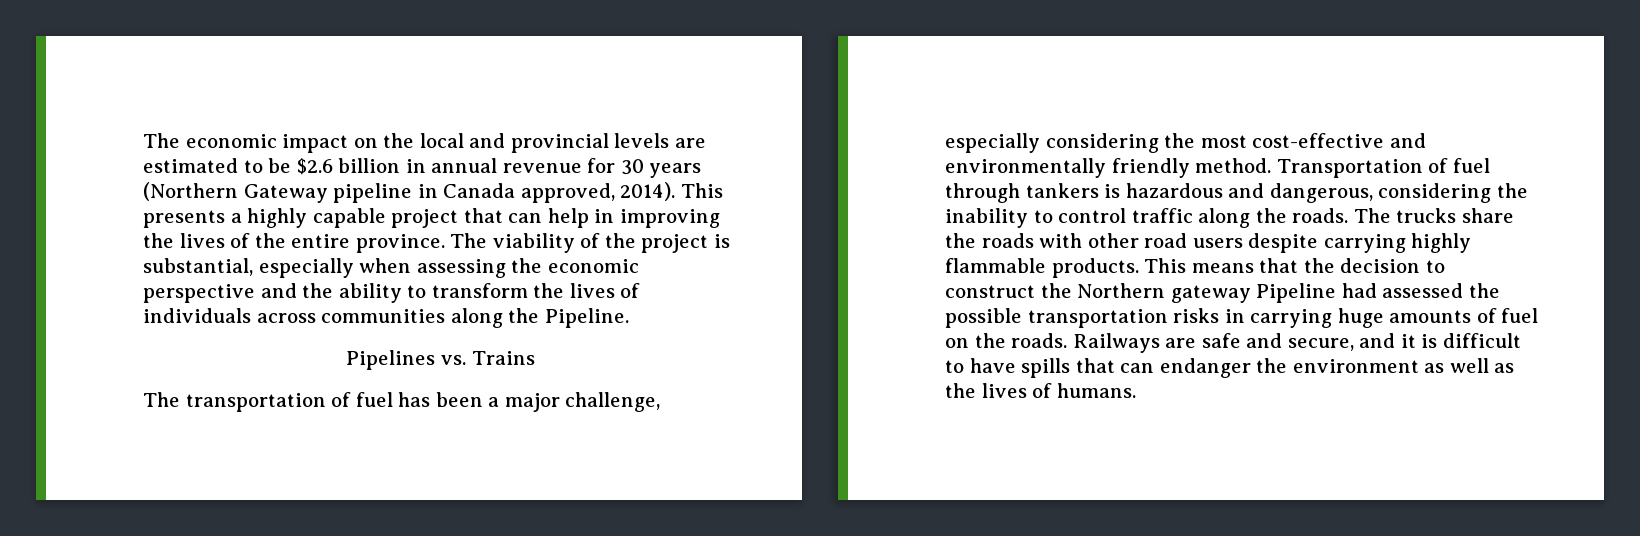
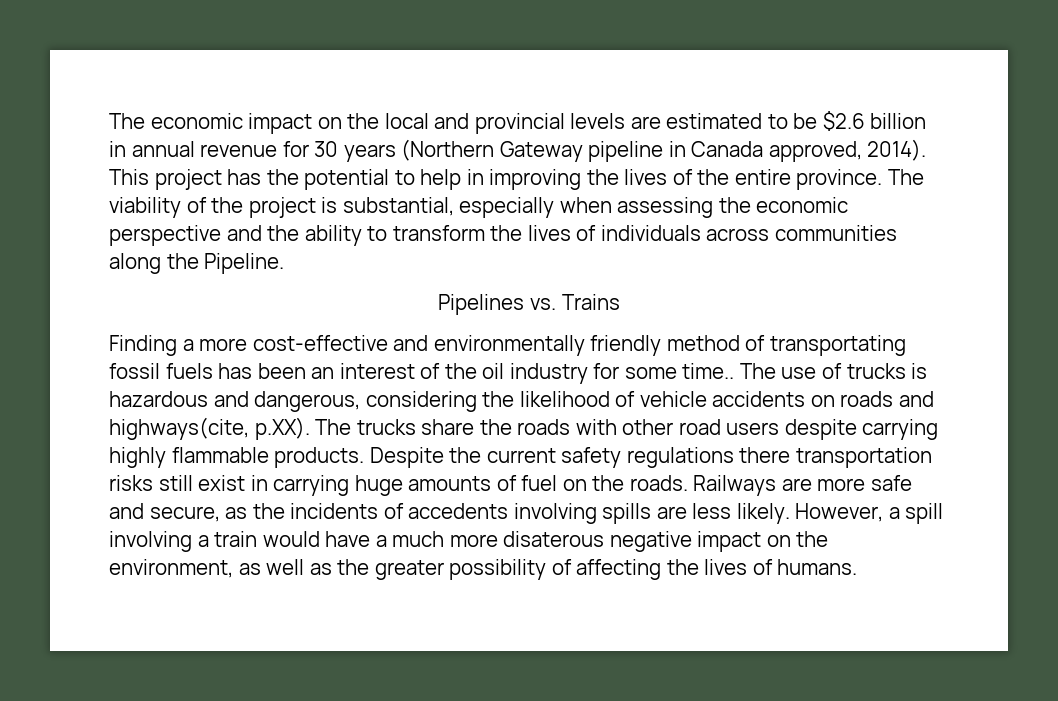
- This presents a highly capable project that can help in improving the lives of the entire province.
+ This project has the potential to help in improving the lives of the entire province.
- The transportation of fuel has been a major challenge, especially considering the most cost-effective and environmentally friendly method. Transportation of fuel through tankers is hazardous and dangerous, considering the inability to control traffic along the roads. The trucks share the roads with other road users despite carrying highly flammable products.
+ Finding a more cost-effective and environmentally friendly method of transportating fossil fuels has been an interest of the oil industry for some time.. The use of trucks is hazardous and dangerous, considering the likelihood of vehicle accidents on roads and highways(cite, p.XX). The trucks share the roads with other road users despite carrying highly flammable products.
- This means that the decision to construct the Northern gateway Pipeline had assessed the possible transportation risks in carrying huge amounts of fuel on the roads.
+ Despite the current safety regulations there transportation risks still exist in carrying huge amounts of fuel on the roads.
- Railways are safe and secure, and it is difficult to have spills that can endanger the environment as well as the lives of humans.
+ Railways are more safe and secure, as the incidents of accedents involving spills are less likely. However, a spill involving a train would have a much more disaterous negative impact on the environment, as well as the greater possibility of affecting the lives of humans.

